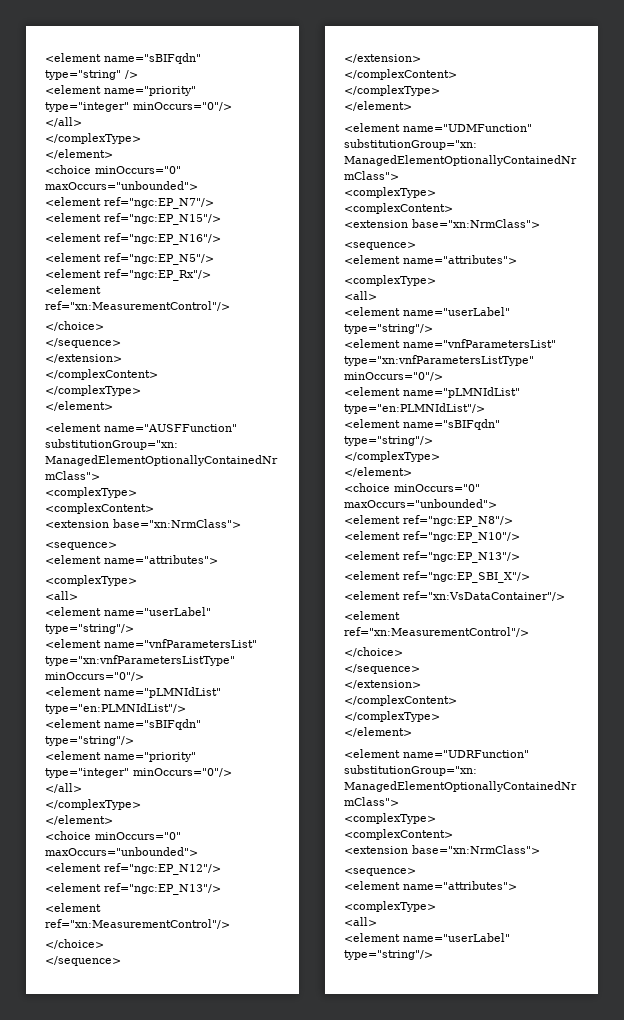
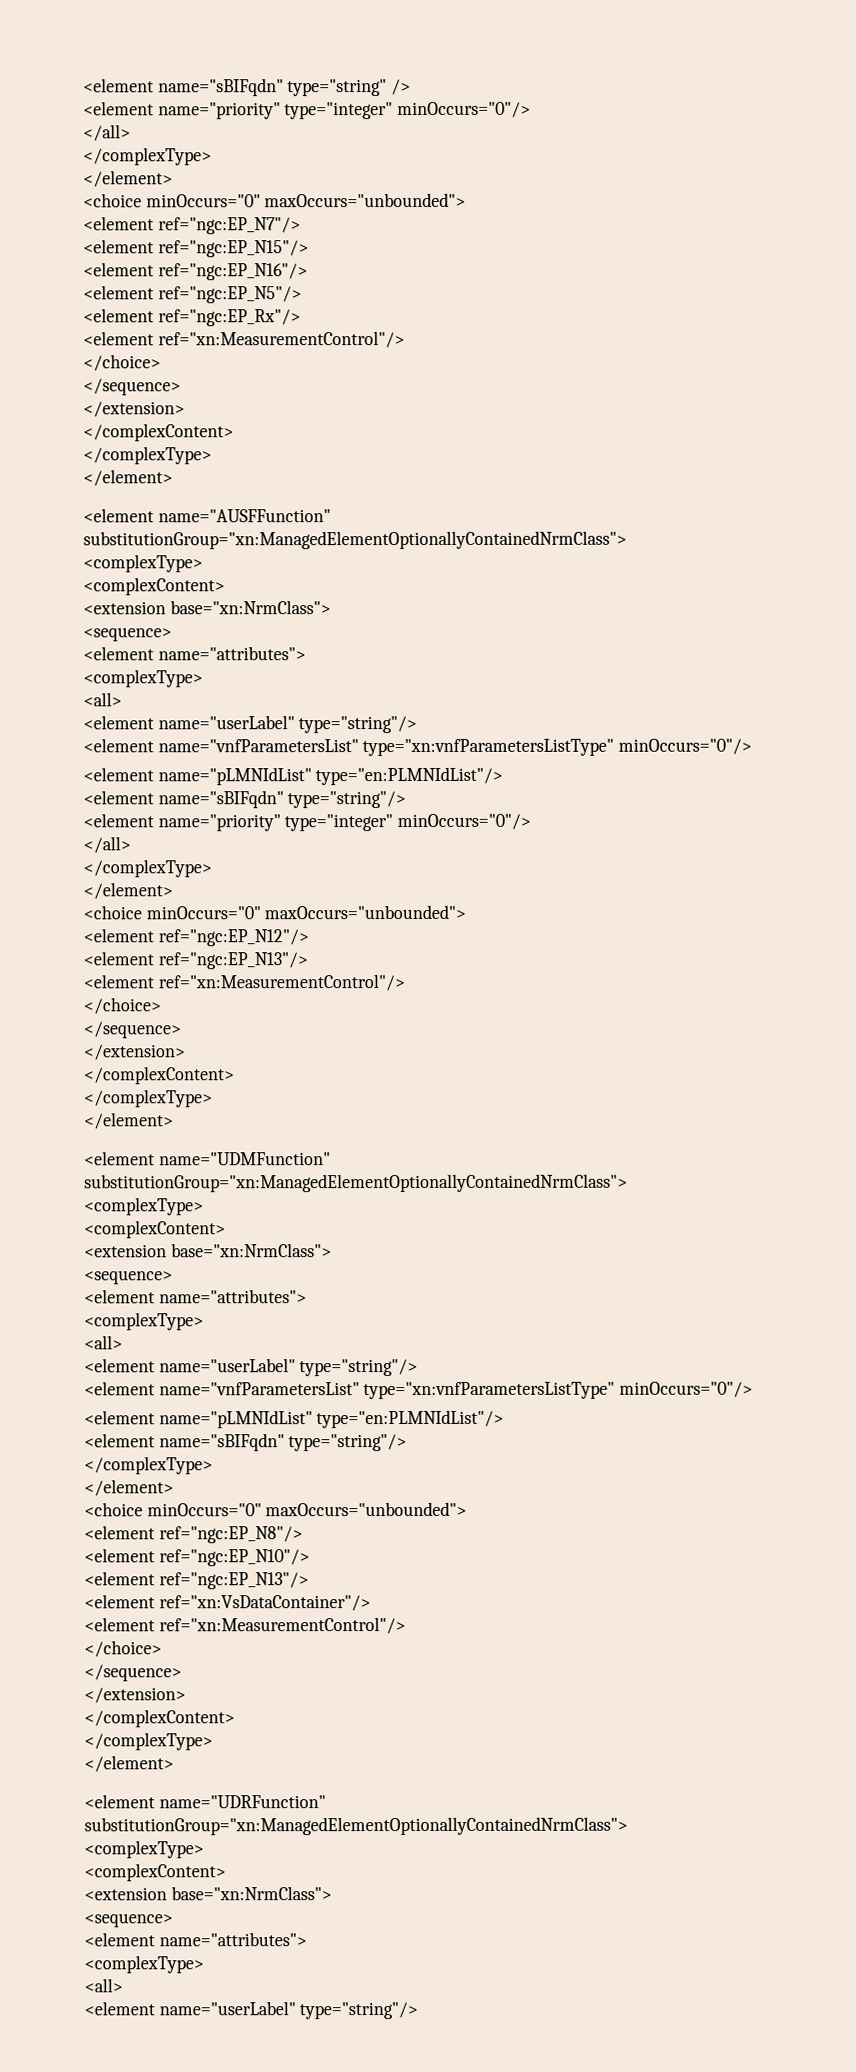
- <element ref="ngc:EP_SBI_X"/>

